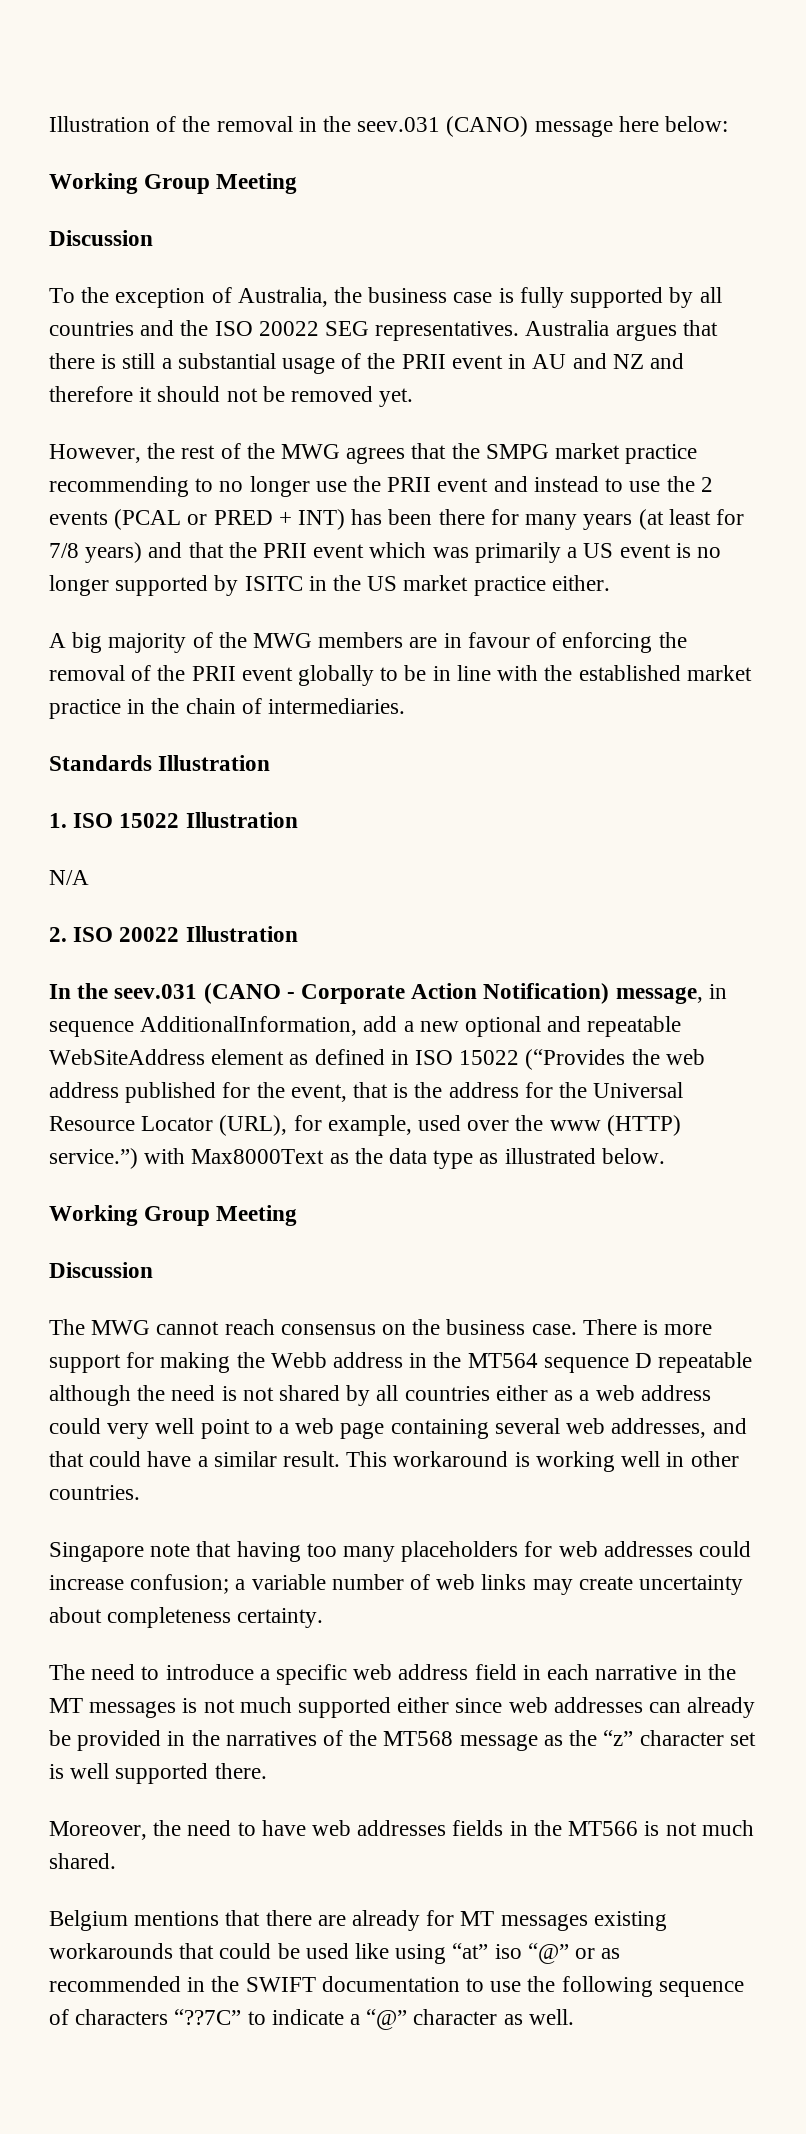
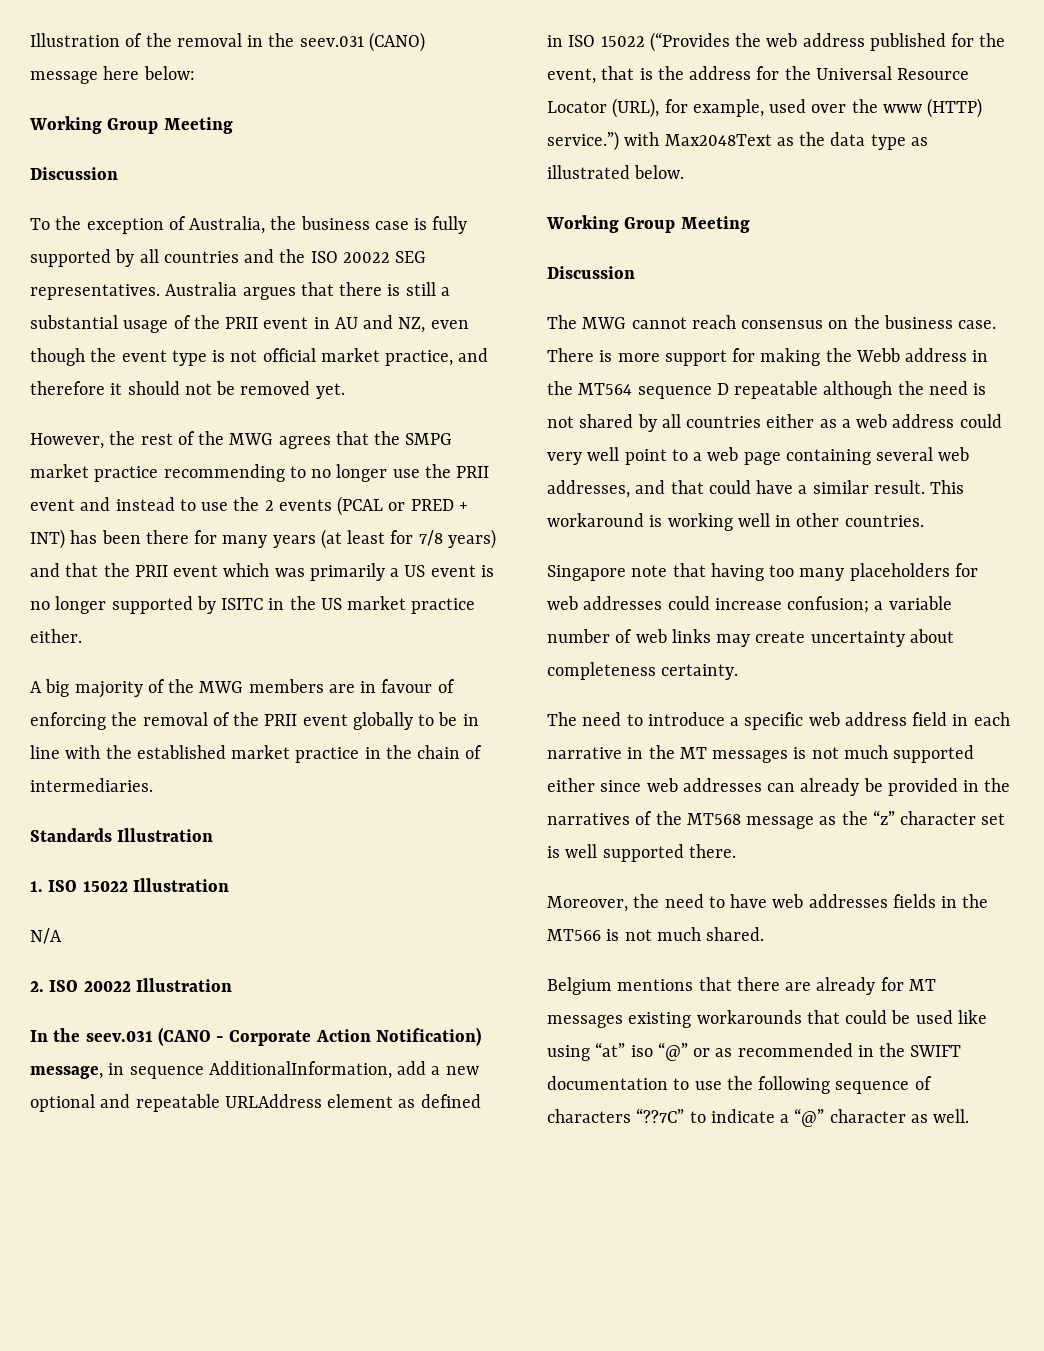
- Australia argues that there is still a substantial usage of the PRII event in AU and NZ and therefore it should not be removed yet.
+ Australia argues that there is still a substantial usage of the PRII event in AU and NZ, even though the event type is not official market practice, and therefore it should not be removed yet.
- In the seev.031 (CANO - Corporate Action Notification) message, in sequence AdditionalInformation, add a new optional and repeatable WebSiteAddress element as defined in ISO 15022 (“Provides the web address published for the event, that is the address for the Universal Resource Locator (URL), for example, used over the www (HTTP) service.”) with Max8000Text as the data type as illustrated below.
+ In the seev.031 (CANO - Corporate Action Notification) message, in sequence AdditionalInformation, add a new optional and repeatable URLAddress element as defined in ISO 15022 (“Provides the web address published for the event, that is the address for the Universal Resource Locator (URL), for example, used over the www (HTTP) service.”) with Max2048Text as the data type as illustrated below.

